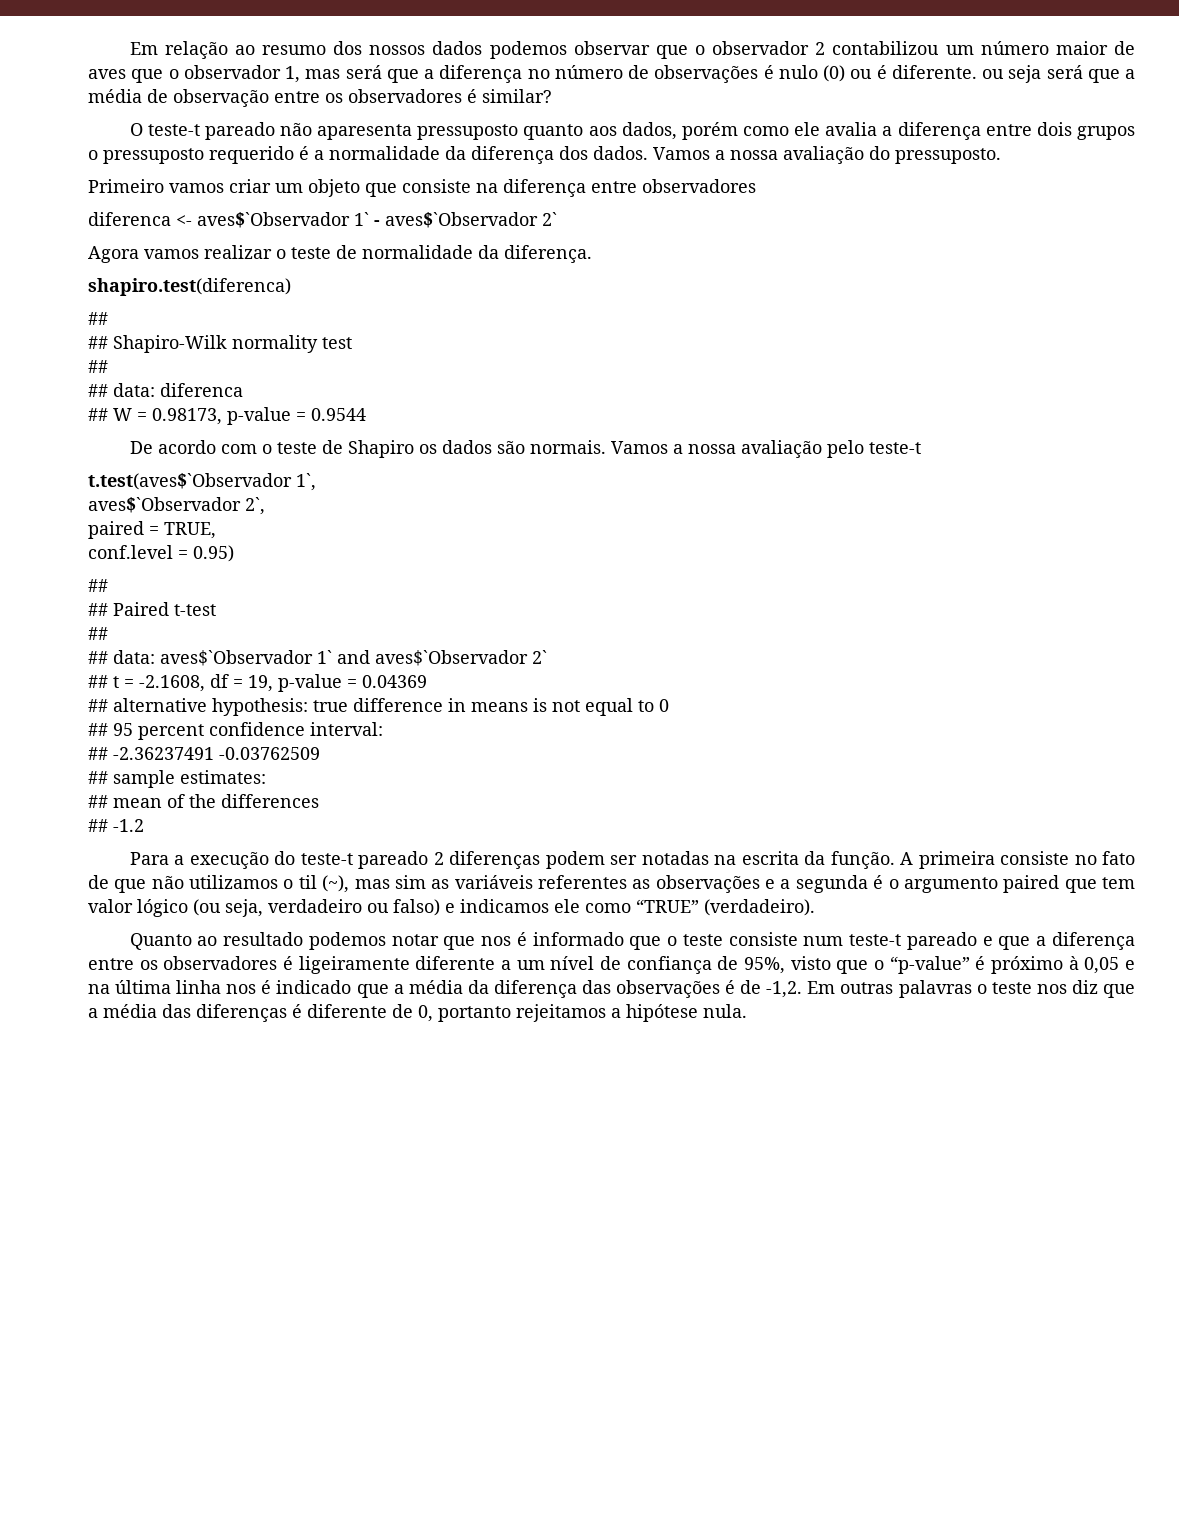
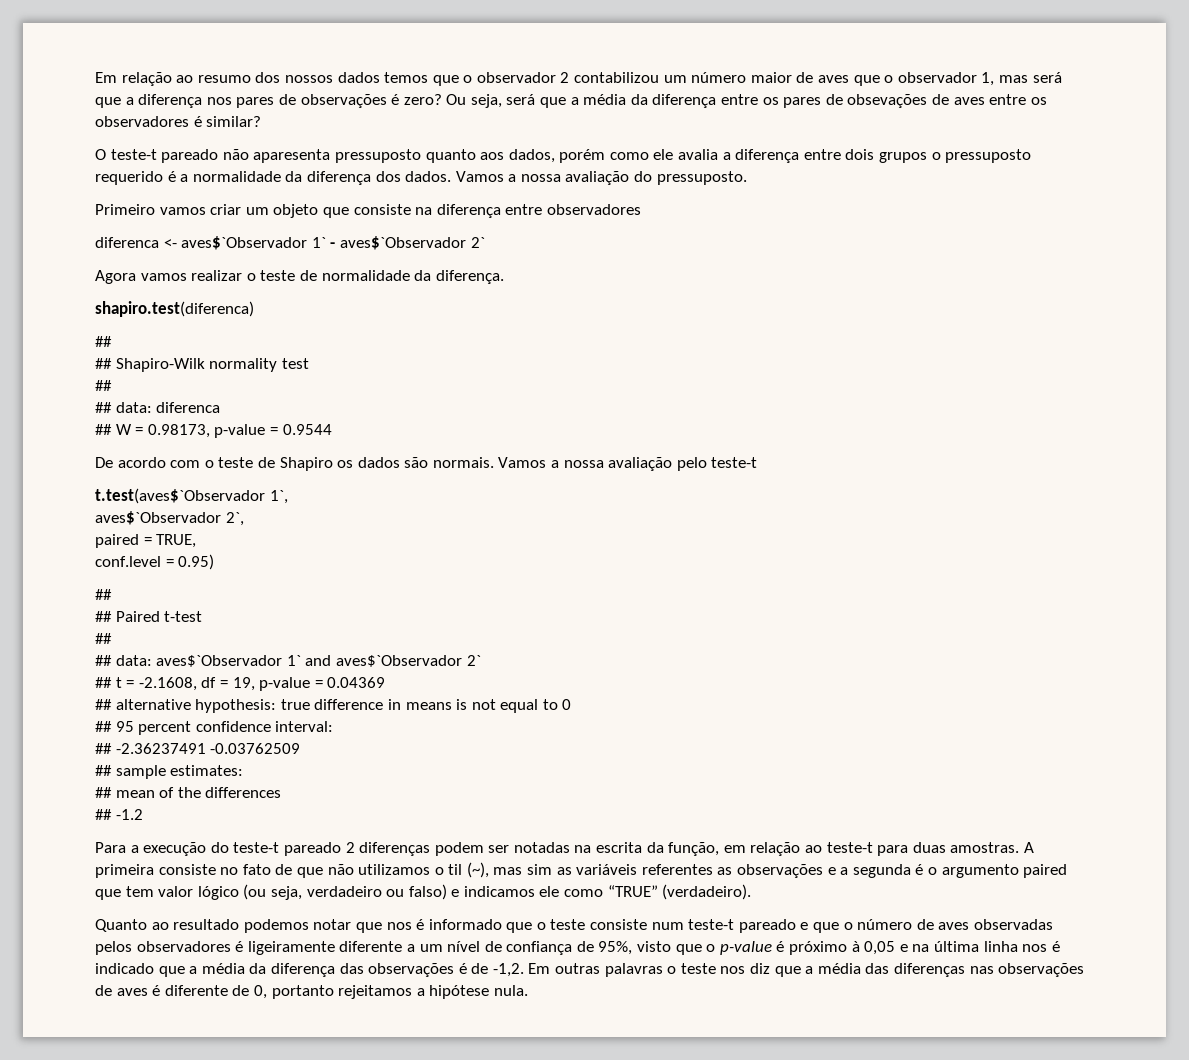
- Em relação ao resumo dos nossos dados podemos observar que o observador 2 contabilizou um número maior de aves que o observador 1, mas será que a diferença no número de observações é nulo (0) ou é diferente. ou seja será que a média de observação entre os observadores é similar?
+ Em relação ao resumo dos nossos dados temos que o observador 2 contabilizou um número maior de aves que o observador 1, mas será que a diferença nos pares de observações é zero? Ou seja, será que a média da diferença entre os pares de obsevações de aves entre os observadores é similar?
- Para a execução do teste-t pareado 2 diferenças podem ser notadas na escrita da função.
+ Para a execução do teste-t pareado 2 diferenças podem ser notadas na escrita da função, em relação ao teste-t para duas amostras.
- Quanto ao resultado podemos notar que nos é informado que o teste consiste num teste-t pareado e que a diferença entre os observadores é ligeiramente diferente a um nível de confiança de 95%, visto que o “p-value” é próximo à 0,05 e na última linha nos é indicado que a média da diferença das observações é de -1,2.
+ Quanto ao resultado podemos notar que nos é informado que o teste consiste num teste-t pareado e que o número de aves observadas pelos observadores é ligeiramente diferente a um nível de confiança de 95%, visto que o p-value é próximo à 0,05 e na última linha nos é indicado que a média da diferença das observações é de -1,2.
- Em outras palavras o teste nos diz que a média das diferenças é diferente de 0, portanto rejeitamos a hipótese nula.
+ Em outras palavras o teste nos diz que a média das diferenças nas observações de aves é diferente de 0, portanto rejeitamos a hipótese nula.

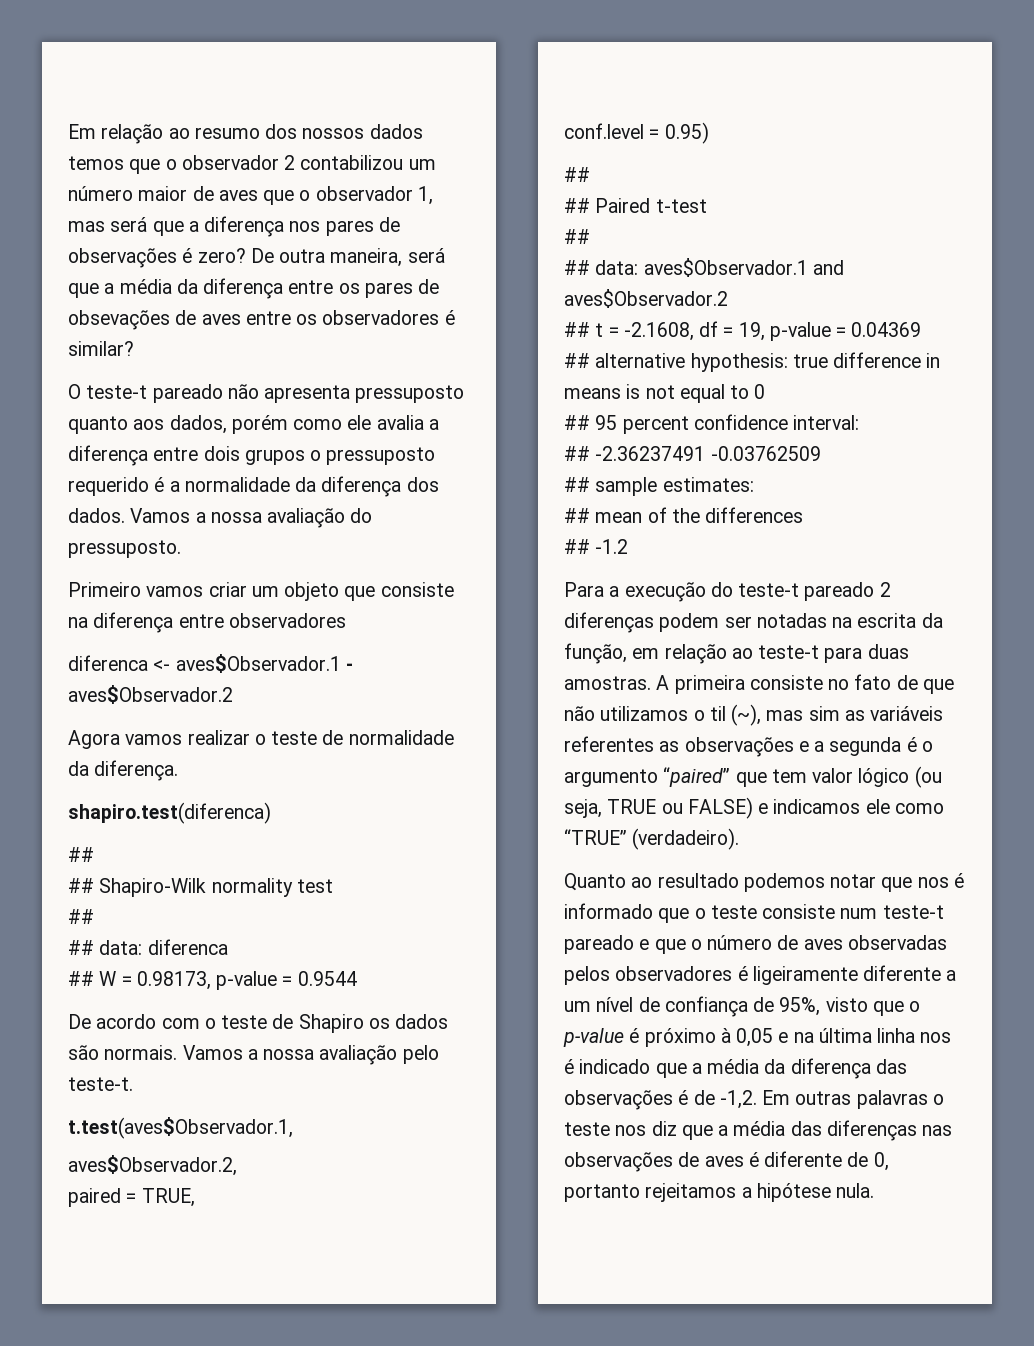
- Ou seja, será que a média da diferença entre os pares de obsevações de aves entre os observadores é similar?
+ De outra maneira, será que a média da diferença entre os pares de obsevações de aves entre os observadores é similar?
- O teste-t pareado não aparesenta pressuposto quanto aos dados, porém como ele avalia a diferença entre dois grupos o pressuposto requerido é a normalidade da diferença dos dados.
+ O teste-t pareado não apresenta pressuposto quanto aos dados, porém como ele avalia a diferença entre dois grupos o pressuposto requerido é a normalidade da diferença dos dados.
- diferenca <- aves$`Observador 1` - aves$`Observador 2`
+ diferenca <- aves$Observador.1 - aves$Observador.2
- Vamos a nossa avaliação pelo teste-t
- t.test(aves$`Observador 1`,
- aves$`Observador 2`,
+ Vamos a nossa avaliação pelo teste-t.
+ t.test(aves$Observador.1,
+ aves$Observador.2,
- ## data: aves$`Observador 1` and aves$`Observador 2`
+ ## data: aves$Observador.1 and aves$Observador.2
- A primeira consiste no fato de que não utilizamos o til (~), mas sim as variáveis referentes as observações e a segunda é o argumento paired que tem valor lógico (ou seja, verdadeiro ou falso) e indicamos ele como “TRUE” (verdadeiro).
+ A primeira consiste no fato de que não utilizamos o til (~), mas sim as variáveis referentes as observações e a segunda é o argumento “paired” que tem valor lógico (ou seja, TRUE ou FALSE) e indicamos ele como “TRUE” (verdadeiro).

